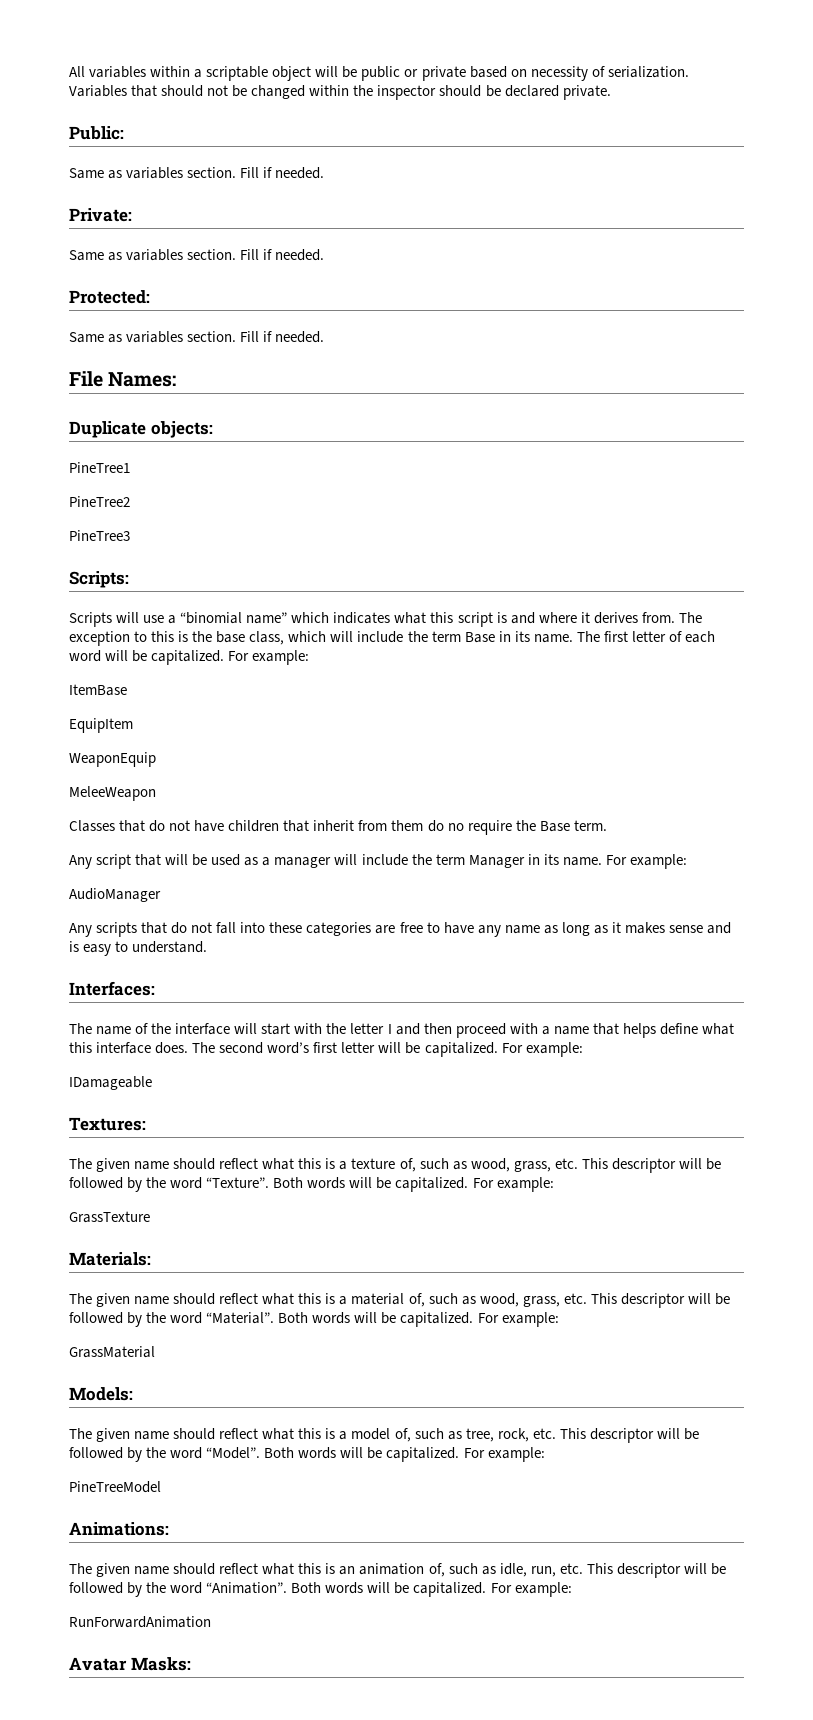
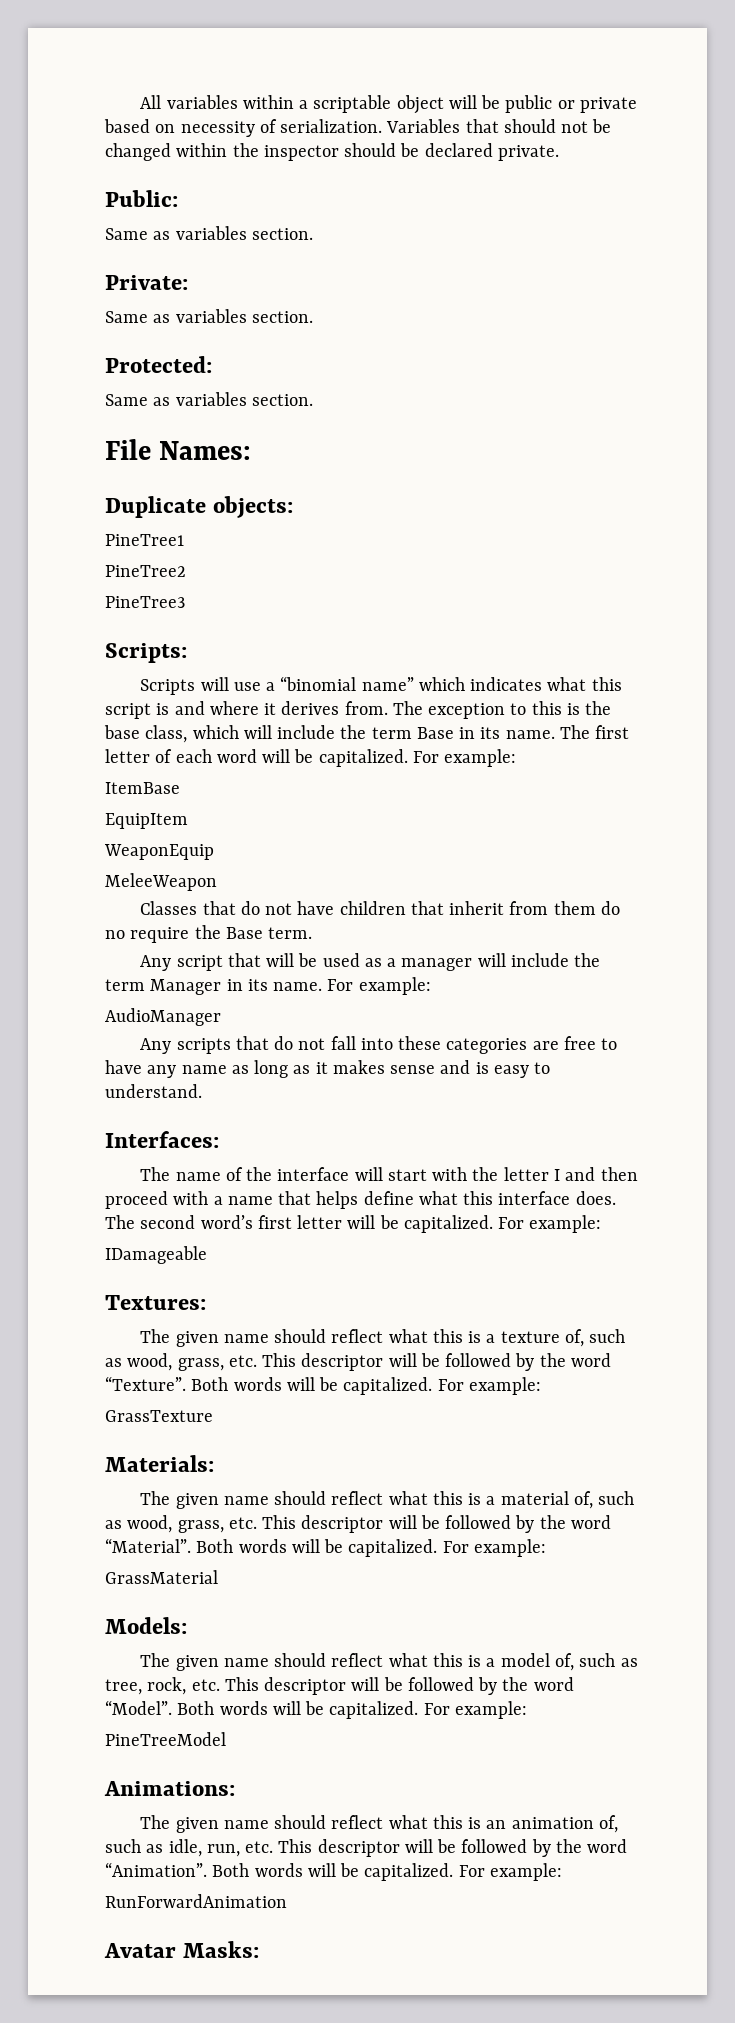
  Public:
- Same as variables section. Fill if needed.
+ Same as variables section.
  Private:
- Same as variables section. Fill if needed.
+ Same as variables section.
  Protected:
- Same as variables section. Fill if needed.
+ Same as variables section.

